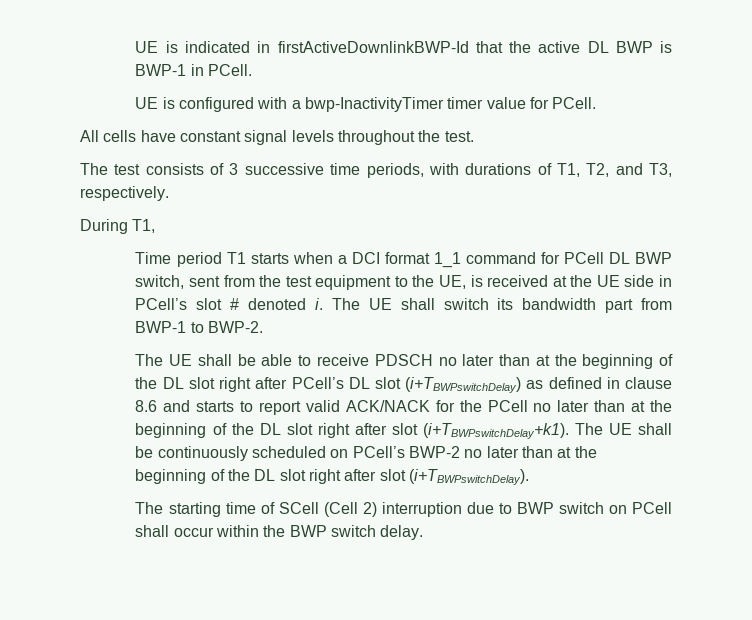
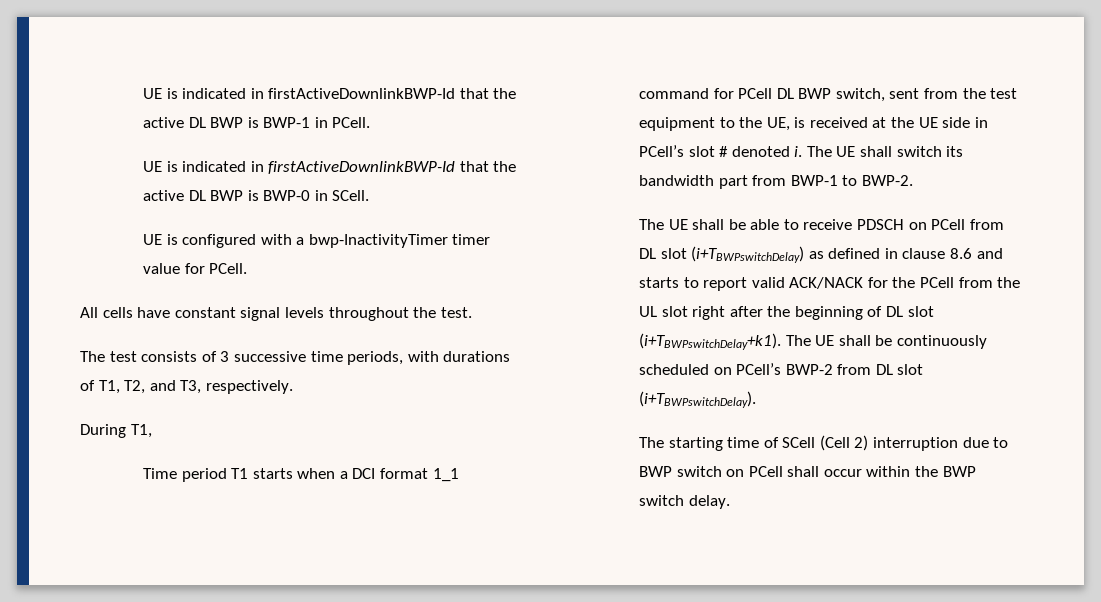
+ UE is indicated in firstActiveDownlinkBWP-Id that the active DL BWP is BWP-0 in SCell.
- The UE shall be able to receive PDSCH no later than at the beginning of the DL slot right after PCell’s DL slot (i+TBWPswitchDelay) as defined in clause 8.6 and starts to report valid ACK/NACK for the PCell no later than at the beginning of the DL slot right after slot (i+TBWPswitchDelay+k1).
+ The UE shall be able to receive PDSCH on PCell from DL slot (i+TBWPswitchDelay) as defined in clause 8.6 and starts to report valid ACK/NACK for the PCell from the UL slot right after the beginning of DL slot (i+TBWPswitchDelay+k1).
- The UE shall be continuously scheduled on PCell’s BWP-2 no later than at the beginning of the DL slot right after slot (i+TBWPswitchDelay).
+ The UE shall be continuously scheduled on PCell’s BWP-2 from DL slot (i+TBWPswitchDelay).

